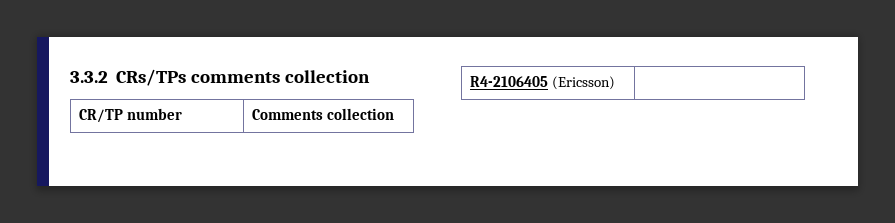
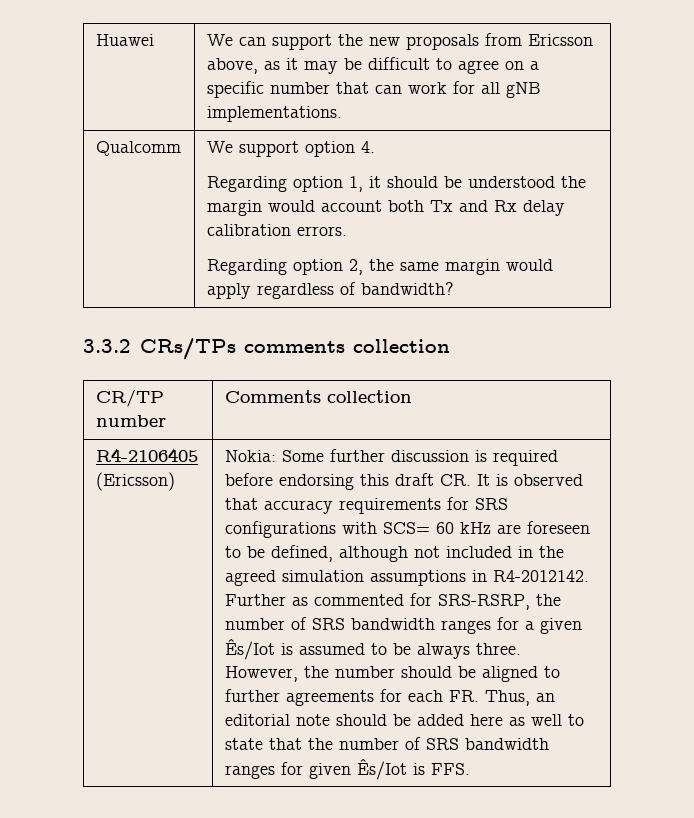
+ Huawei | We can support the new proposals from Ericsson above, as it may be difficult to agree on a specific number that can work for all gNB implementations.
+ Qualcomm | We support option 4.
+ Regarding option 1, it should be understood the margin would account both Tx and Rx delay calibration errors.
+ Regarding option 2, the same margin would apply regardless of bandwidth?
+ Nokia: Some further discussion is required before endorsing this draft CR. It is observed that accuracy requirements for SRS configurations with SCS= 60 kHz are foreseen to be defined, although not included in the agreed simulation assumptions in R4-2012142. Further as commented for SRS-RSRP, the number of SRS bandwidth ranges for a given Ês/Iot is assumed to be always three. However, the number should be aligned to further agreements for each FR. Thus, an editorial note should be added here as well to state that the number of SRS bandwidth ranges for given Ês/Iot is FFS.

